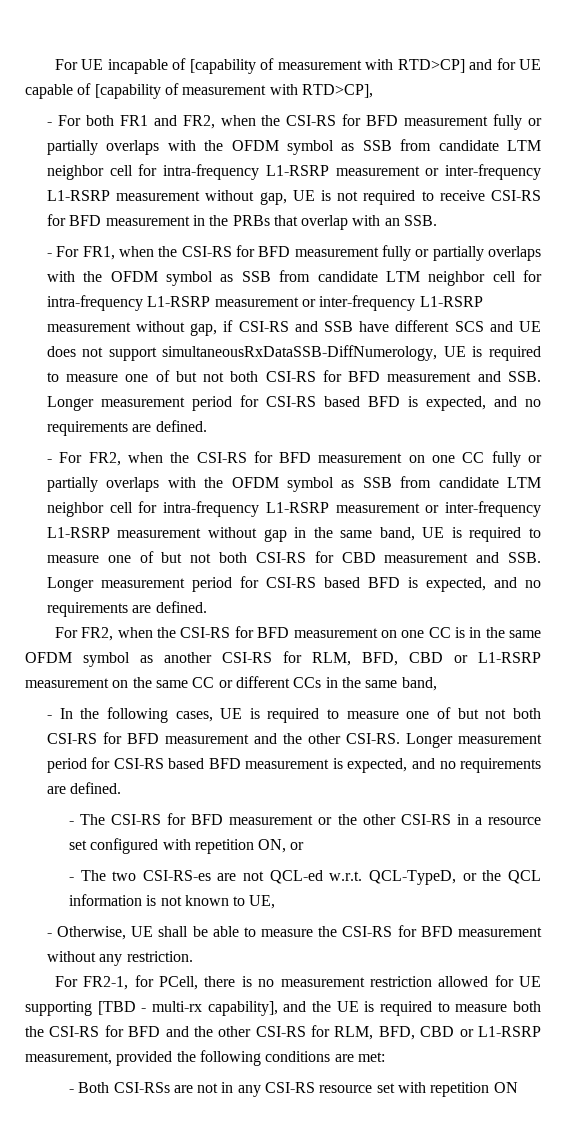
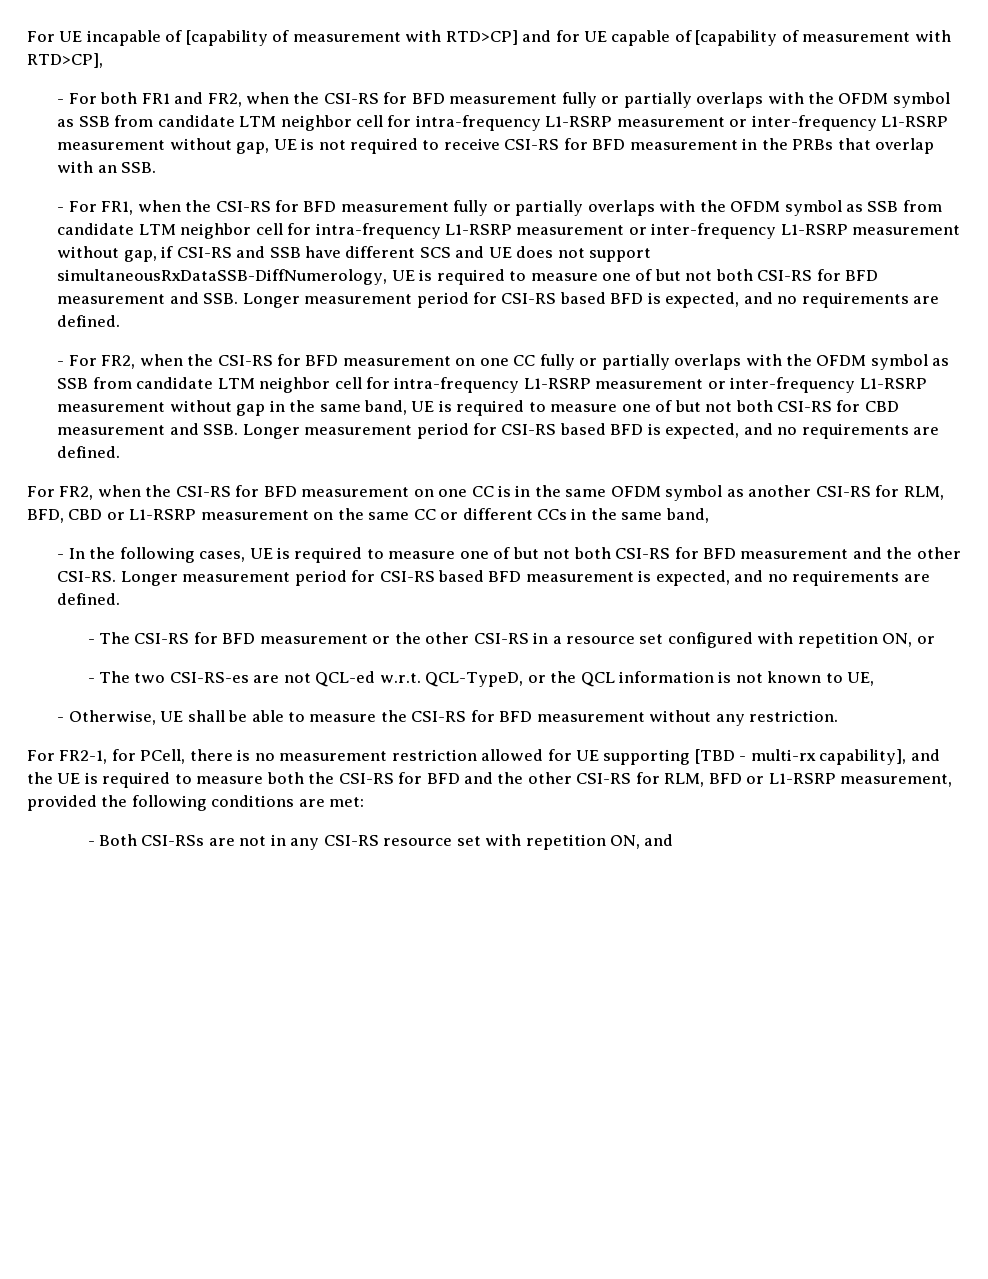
- For FR2-1, for PCell, there is no measurement restriction allowed for UE supporting [TBD - multi-rx capability], and the UE is required to measure both the CSI-RS for BFD and the other CSI-RS for RLM, BFD, CBD or L1-RSRP measurement, provided the following conditions are met:
+ For FR2-1, for PCell, there is no measurement restriction allowed for UE supporting [TBD - multi-rx capability], and the UE is required to measure both the CSI-RS for BFD and the other CSI-RS for RLM, BFD or L1-RSRP measurement, provided the following conditions are met:
- - Both CSI-RSs are not in any CSI-RS resource set with repetition ON
+ - Both CSI-RSs are not in any CSI-RS resource set with repetition ON, and

